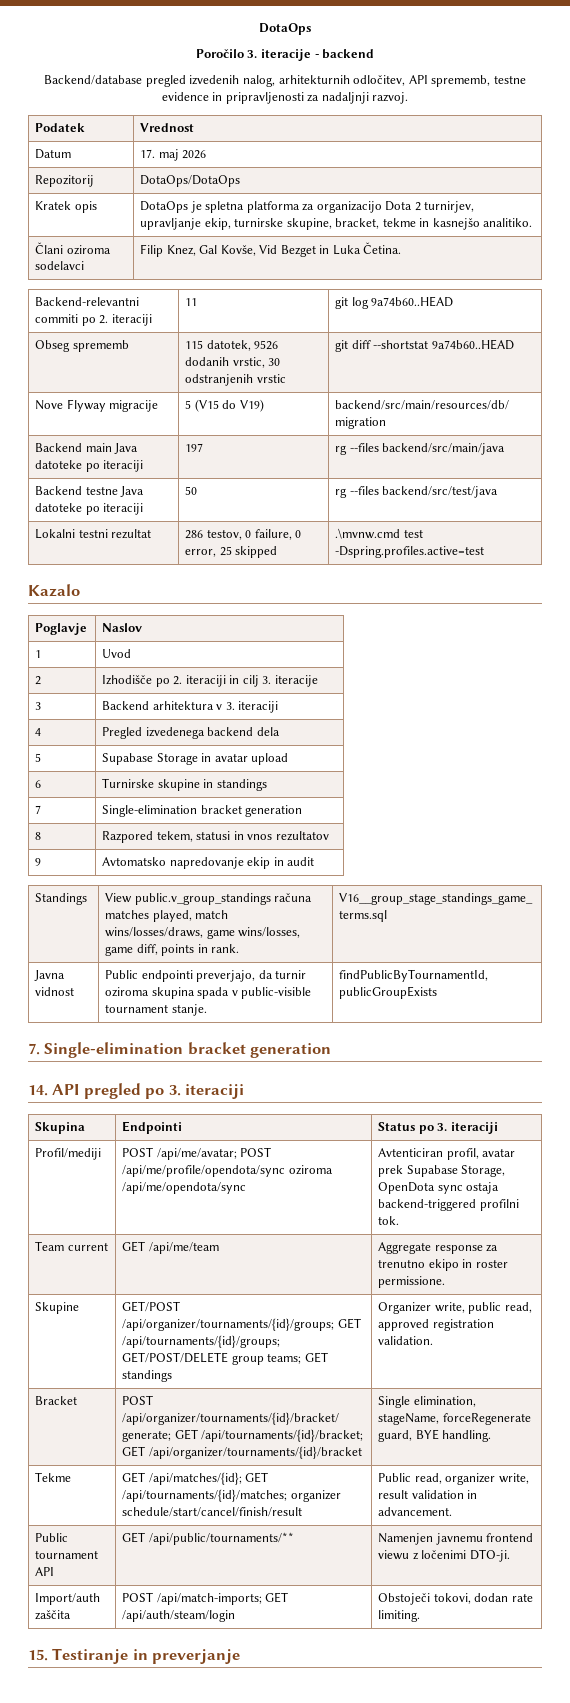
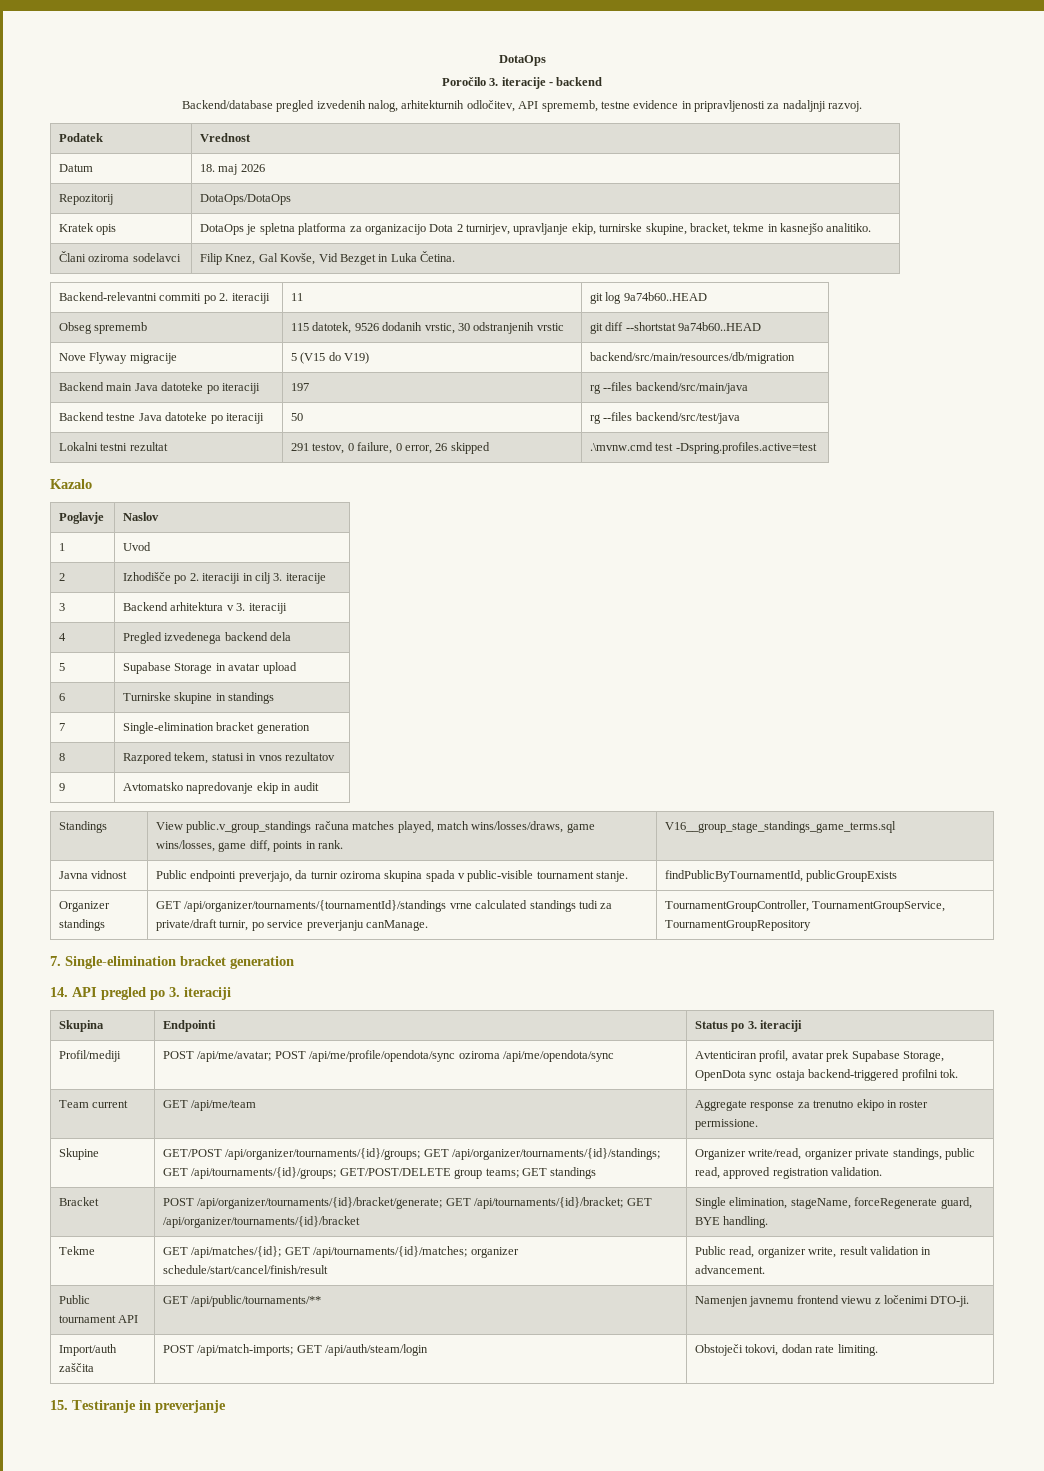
- Datum | 17. maj 2026
+ Datum | 18. maj 2026
- Lokalni testni rezultat | 286 testov, 0 failure, 0 error, 25 skipped | .\mvnw.cmd test -Dspring.profiles.active=test
+ Lokalni testni rezultat | 291 testov, 0 failure, 0 error, 26 skipped | .\mvnw.cmd test -Dspring.profiles.active=test
+ Organizer standings | GET /api/organizer/tournaments/{tournamentId}/standings vrne calculated standings tudi za private/draft turnir, po service preverjanju canManage. | TournamentGroupController, TournamentGroupService, TournamentGroupRepository
- Skupine | GET/POST /api/organizer/tournaments/{id}/groups; GET /api/tournaments/{id}/groups; GET/POST/DELETE group teams; GET standings | Organizer write, public read, approved registration validation.
+ Skupine | GET/POST /api/organizer/tournaments/{id}/groups; GET /api/organizer/tournaments/{id}/standings; GET /api/tournaments/{id}/groups; GET/POST/DELETE group teams; GET standings | Organizer write/read, organizer private standings, public read, approved registration validation.

